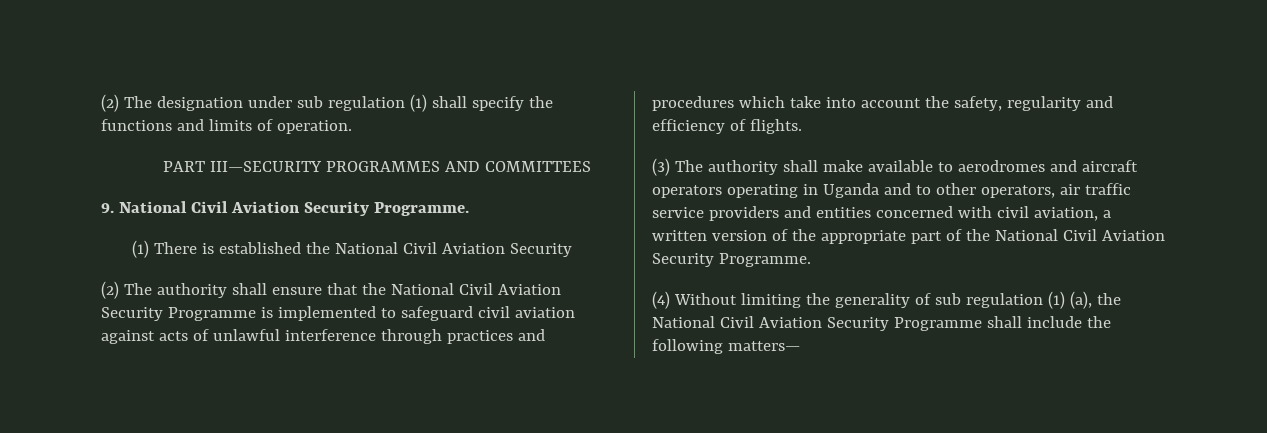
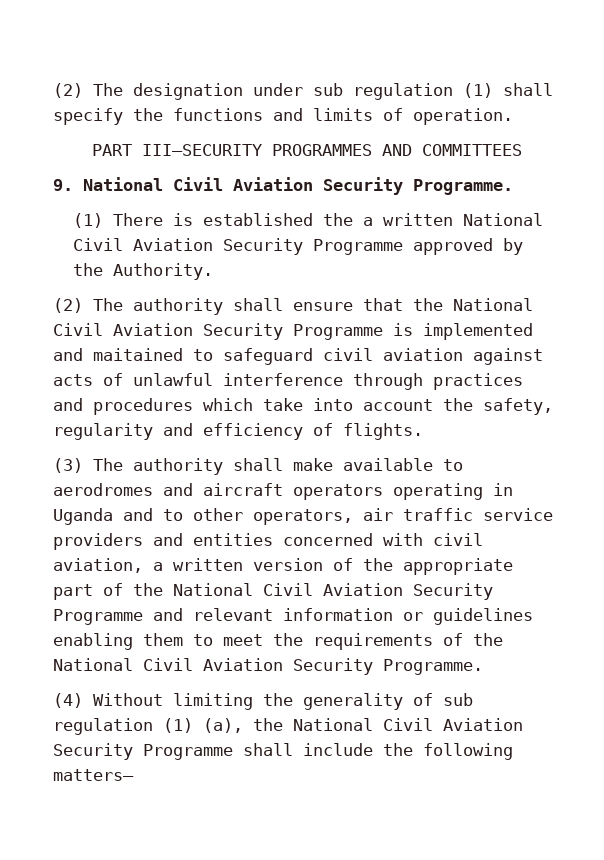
- (1) There is established the National Civil Aviation Security
+ (1) There is established the a written National Civil Aviation Security Programme approved by the Authority.
- (2) The authority shall ensure that the National Civil Aviation Security Programme is implemented to safeguard civil aviation against acts of unlawful interference through practices and procedures which take into account the safety, regularity and efficiency of flights.
+ (2) The authority shall ensure that the National Civil Aviation Security Programme is implemented and maitained to safeguard civil aviation against acts of unlawful interference through practices and procedures which take into account the safety, regularity and efficiency of flights.
- (3) The authority shall make available to aerodromes and aircraft operators operating in Uganda and to other operators, air traffic service providers and entities concerned with civil aviation, a written version of the appropriate part of the National Civil Aviation Security Programme.
+ (3) The authority shall make available to aerodromes and aircraft operators operating in Uganda and to other operators, air traffic service providers and entities concerned with civil aviation, a written version of the appropriate part of the National Civil Aviation Security Programme and relevant information or guidelines enabling them to meet the requirements of the National Civil Aviation Security Programme.

